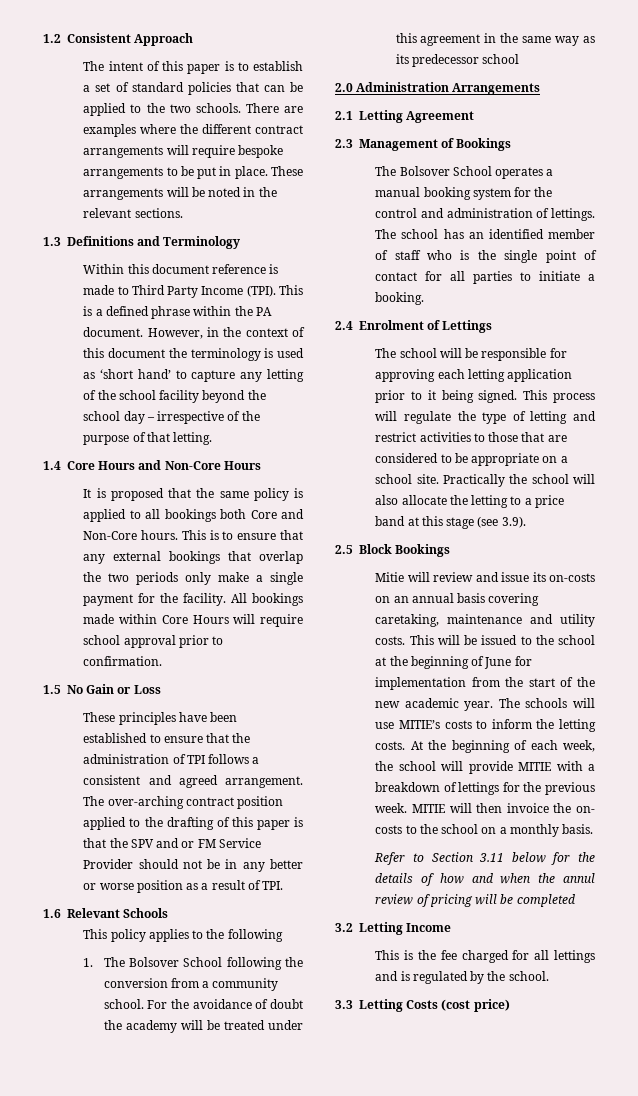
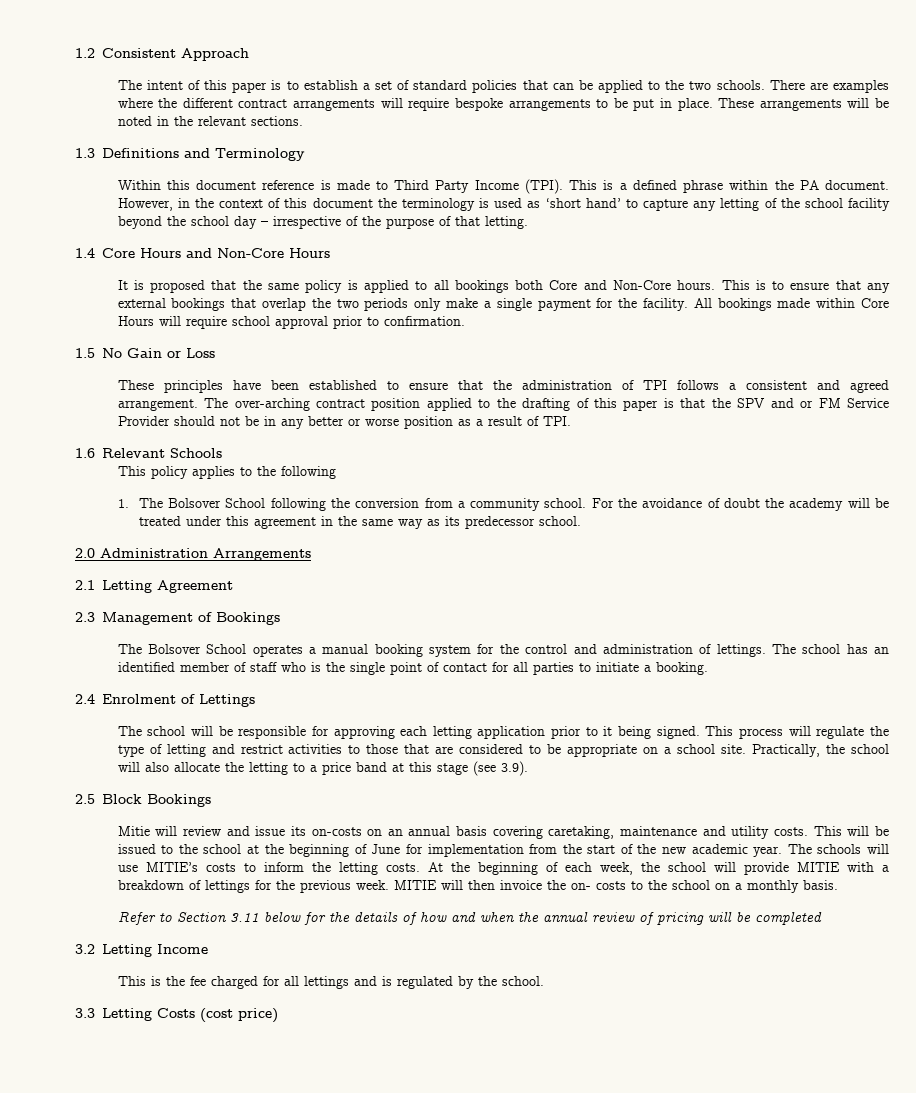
- For the avoidance of doubt the academy will be treated under this agreement in the same way as its predecessor school
+ For the avoidance of doubt the academy will be treated under this agreement in the same way as its predecessor school.
- Practically the school will also allocate the letting to a price band at this stage (see 3.9).
+ Practically, the school will also allocate the letting to a price band at this stage (see 3.9).
- Refer to Section 3.11 below for the details of how and when the annul review of pricing will be completed
+ Refer to Section 3.11 below for the details of how and when the annual review of pricing will be completed

